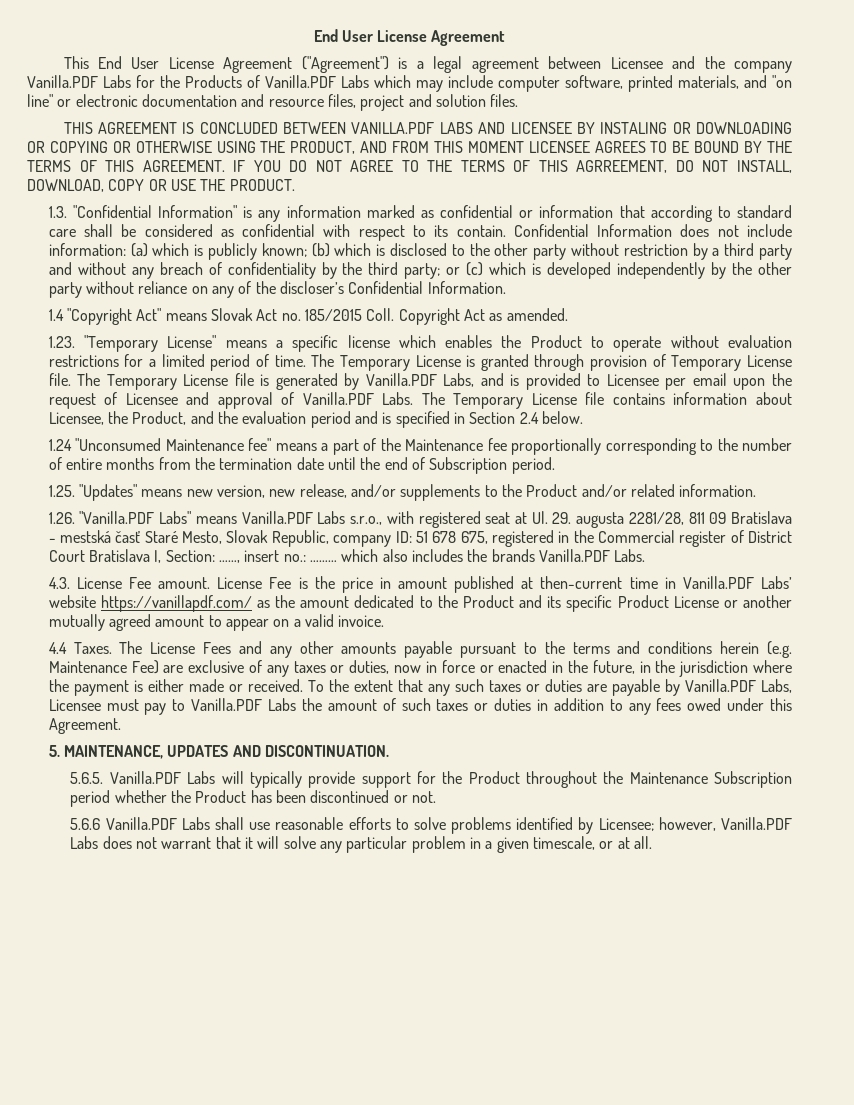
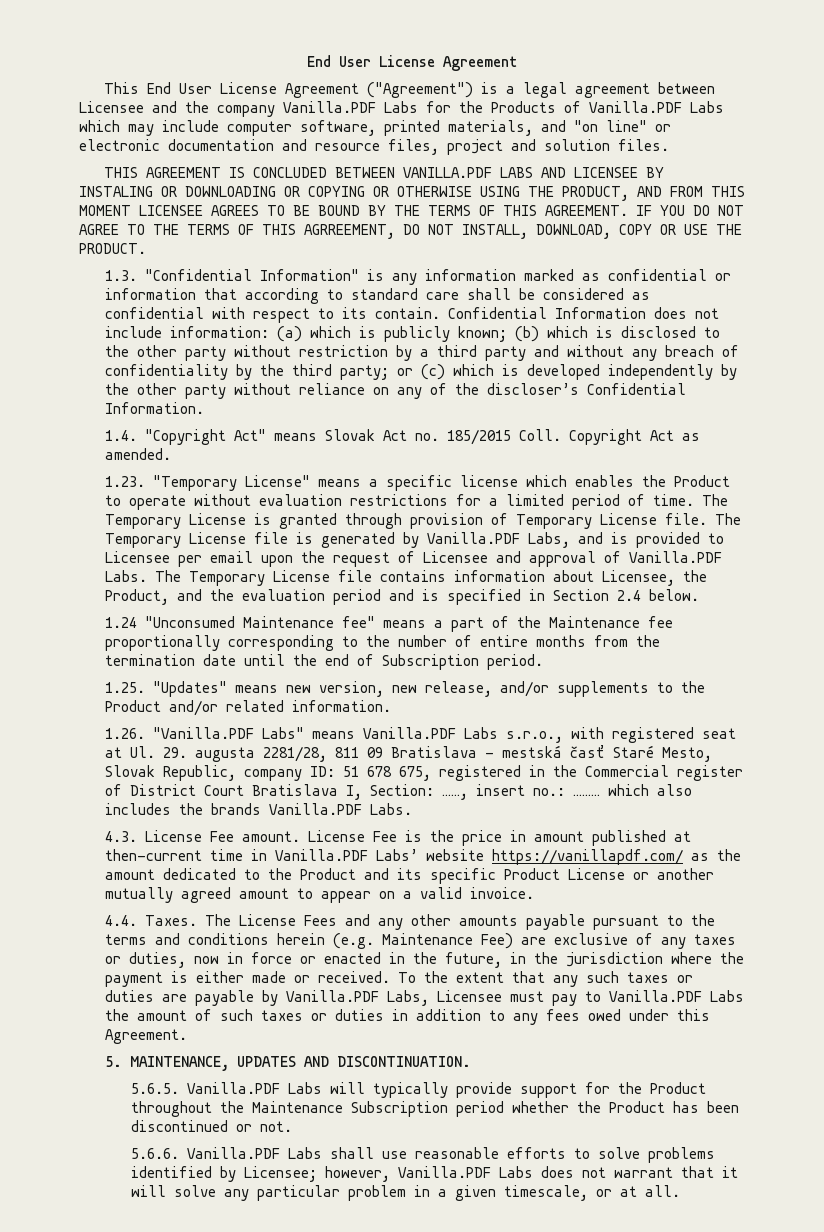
- 1.4 "Copyright Act" means Slovak Act no. 185/2015 Coll.
+ 1.4. "Copyright Act" means Slovak Act no. 185/2015 Coll.
- 4.4 Taxes.
+ 4.4. Taxes.
- 5.6.6 Vanilla.PDF Labs shall use reasonable efforts to solve problems identified by Licensee; however, Vanilla.PDF Labs does not warrant that it will solve any particular problem in a given timescale, or at all.
+ 5.6.6. Vanilla.PDF Labs shall use reasonable efforts to solve problems identified by Licensee; however, Vanilla.PDF Labs does not warrant that it will solve any particular problem in a given timescale, or at all.

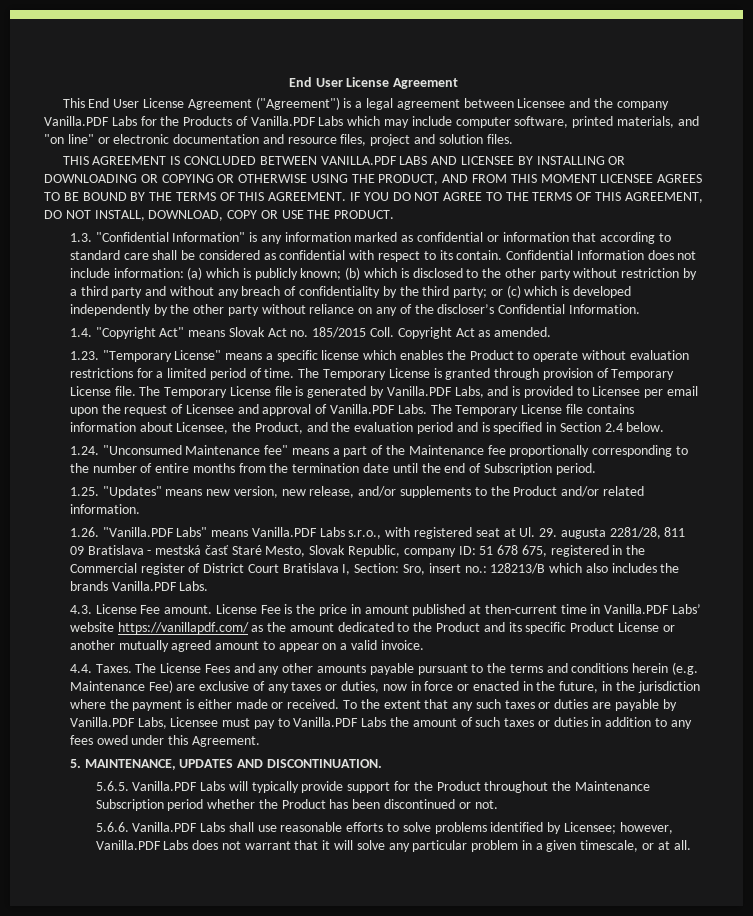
- THIS AGREEMENT IS CONCLUDED BETWEEN VANILLA.PDF LABS AND LICENSEE BY INSTALING OR DOWNLOADING OR COPYING OR OTHERWISE USING THE PRODUCT, AND FROM THIS MOMENT LICENSEE AGREES TO BE BOUND BY THE TERMS OF THIS AGREEMENT.
+ THIS AGREEMENT IS CONCLUDED BETWEEN VANILLA.PDF LABS AND LICENSEE BY INSTALLING OR DOWNLOADING OR COPYING OR OTHERWISE USING THE PRODUCT, AND FROM THIS MOMENT LICENSEE AGREES TO BE BOUND BY THE TERMS OF THIS AGREEMENT.
- IF YOU DO NOT AGREE TO THE TERMS OF THIS AGRREEMENT, DO NOT INSTALL, DOWNLOAD, COPY OR USE THE PRODUCT.
+ IF YOU DO NOT AGREE TO THE TERMS OF THIS AGREEMENT, DO NOT INSTALL, DOWNLOAD, COPY OR USE THE PRODUCT.
- 1.24 "Unconsumed Maintenance fee" means a part of the Maintenance fee proportionally corresponding to the number of entire months from the termination date until the end of Subscription period.
+ 1.24. "Unconsumed Maintenance fee" means a part of the Maintenance fee proportionally corresponding to the number of entire months from the termination date until the end of Subscription period.
- 1.26. "Vanilla.PDF Labs" means Vanilla.PDF Labs s.r.o., with registered seat at Ul. 29. augusta 2281/28, 811 09 Bratislava - mestská časť Staré Mesto, Slovak Republic, company ID: 51 678 675, registered in the Commercial register of District Court Bratislava I, Section: ……, insert no.: ……… which also includes the brands Vanilla.PDF Labs.
+ 1.26. "Vanilla.PDF Labs" means Vanilla.PDF Labs s.r.o., with registered seat at Ul. 29. augusta 2281/28, 811 09 Bratislava - mestská časť Staré Mesto, Slovak Republic, company ID: 51 678 675, registered in the Commercial register of District Court Bratislava I, Section: Sro, insert no.: 128213/B which also includes the brands Vanilla.PDF Labs.

